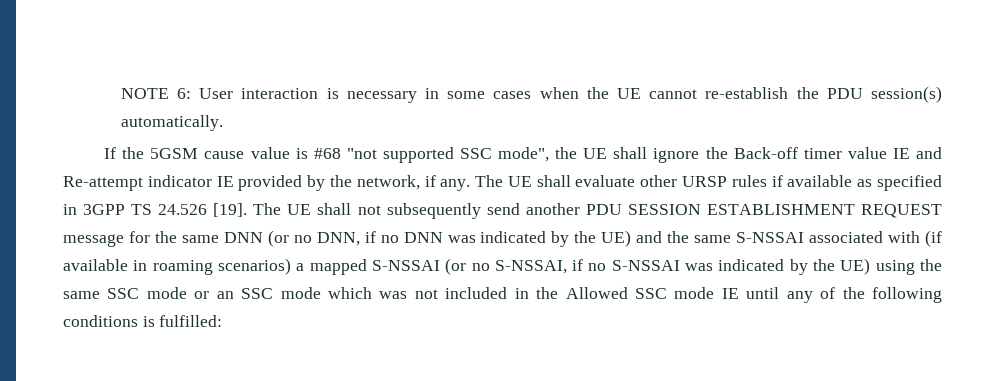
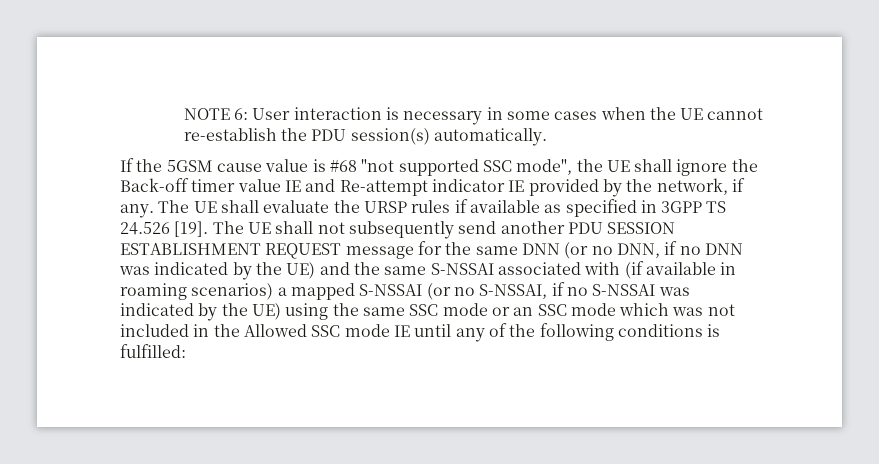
- The UE shall evaluate other URSP rules if available as specified in 3GPP TS 24.526 [19].
+ The UE shall evaluate the URSP rules if available as specified in 3GPP TS 24.526 [19].

